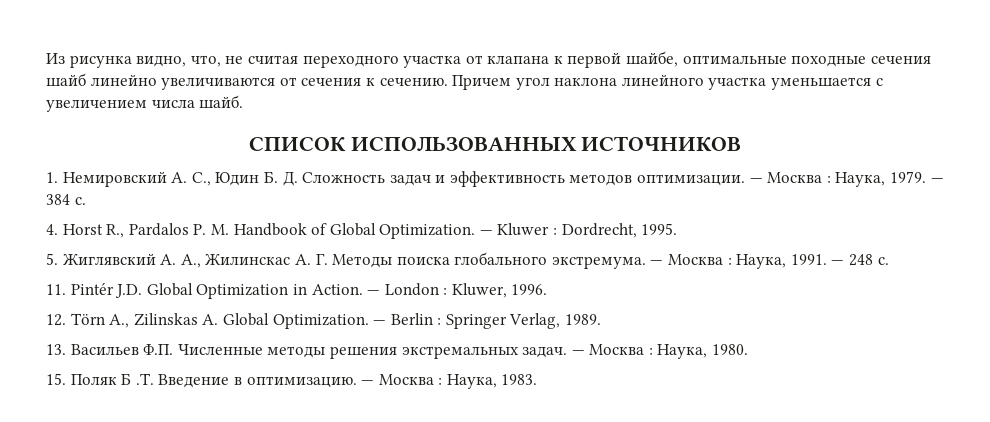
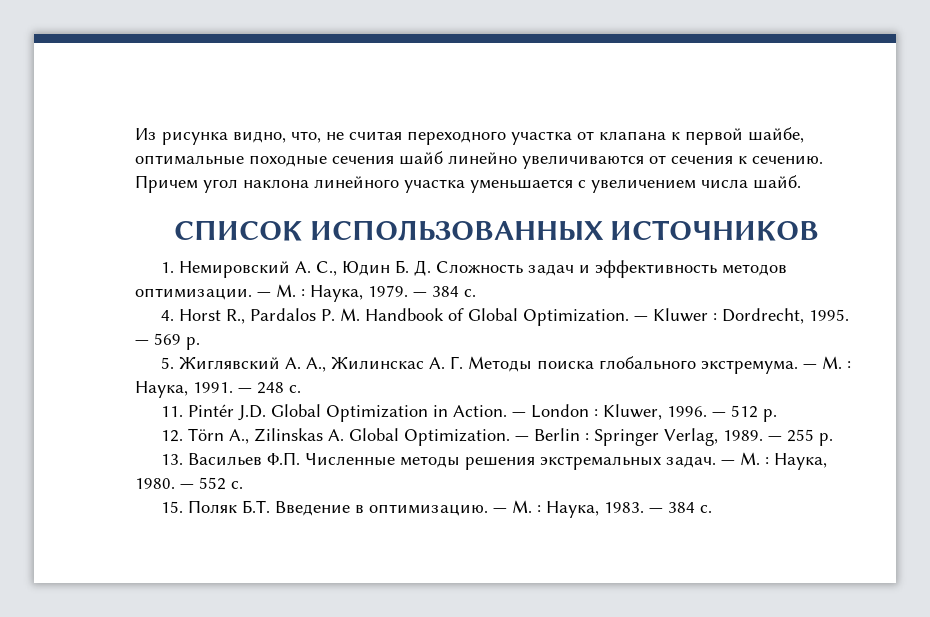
- — Москва : Наука, 1979.
+ — М. : Наука, 1979.
+ — 569 p.
- — Москва : Наука, 1991.
+ — М. : Наука, 1991.
+ — 512 p.
+ — 255 p.
- — Москва : Наука, 1980.
+ — М. : Наука, 1980. — 552 c.
- 15. Поляк Б .Т. Введение в оптимизацию.
+ 15. Поляк Б.Т. Введение в оптимизацию.
- — Москва : Наука, 1983.
+ — М. : Наука, 1983. — 384 c.

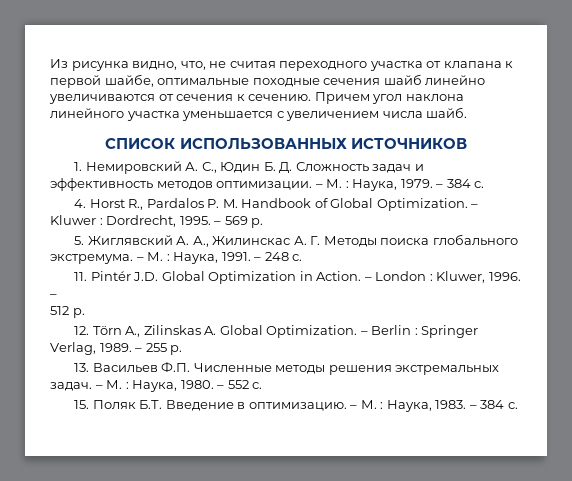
- — М. : Наука, 1979. — 384 c.
+ – М. : Наука, 1979. – 384 c.
- — Kluwer : Dordrecht, 1995.
+ – Kluwer : Dordrecht, 1995.
- — 569 p.
+ – 569 p.
- — М. : Наука, 1991.
+ – М. : Наука, 1991.
- — 248 c.
+ – 248 c.
- — London : Kluwer, 1996. — 512 p.
+ – London : Kluwer, 1996. –
+ 512 p.
- — Berlin : Springer Verlag, 1989.
+ – Berlin : Springer Verlag, 1989.
- — 255 p.
+ – 255 p.
- — М. : Наука, 1980.
+ – М. : Наука, 1980.
- — 552 c.
+ – 552 c.
- — М. : Наука, 1983. — 384 c.
+ – М. : Наука, 1983. – 384 c.

